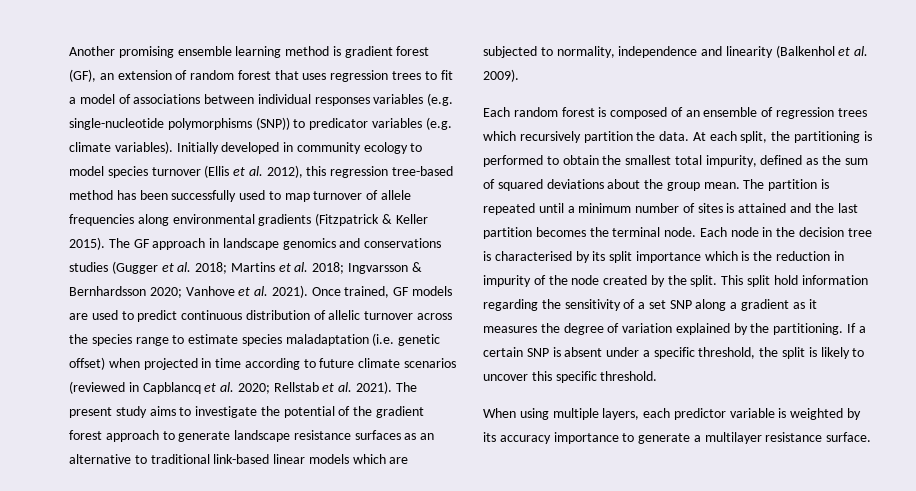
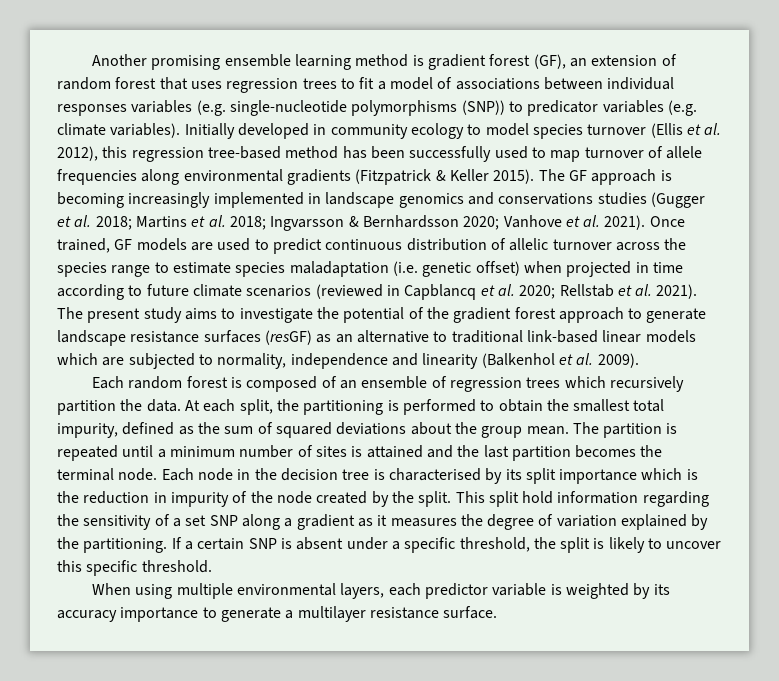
- The GF approach in landscape genomics and conservations studies (Gugger et al. 2018; Martins et al. 2018; Ingvarsson & Bernhardsson 2020; Vanhove et al. 2021).
+ The GF approach is becoming increasingly implemented in landscape genomics and conservations studies (Gugger et al. 2018; Martins et al. 2018; Ingvarsson & Bernhardsson 2020; Vanhove et al. 2021).
- The present study aims to investigate the potential of the gradient forest approach to generate landscape resistance surfaces as an alternative to traditional link-based linear models which are subjected to normality, independence and linearity (Balkenhol et al. 2009).
+ The present study aims to investigate the potential of the gradient forest approach to generate landscape resistance surfaces (resGF) as an alternative to traditional link-based linear models which are subjected to normality, independence and linearity (Balkenhol et al. 2009).
- When using multiple layers, each predictor variable is weighted by its accuracy importance to generate a multilayer resistance surface.
+ When using multiple environmental layers, each predictor variable is weighted by its accuracy importance to generate a multilayer resistance surface.

